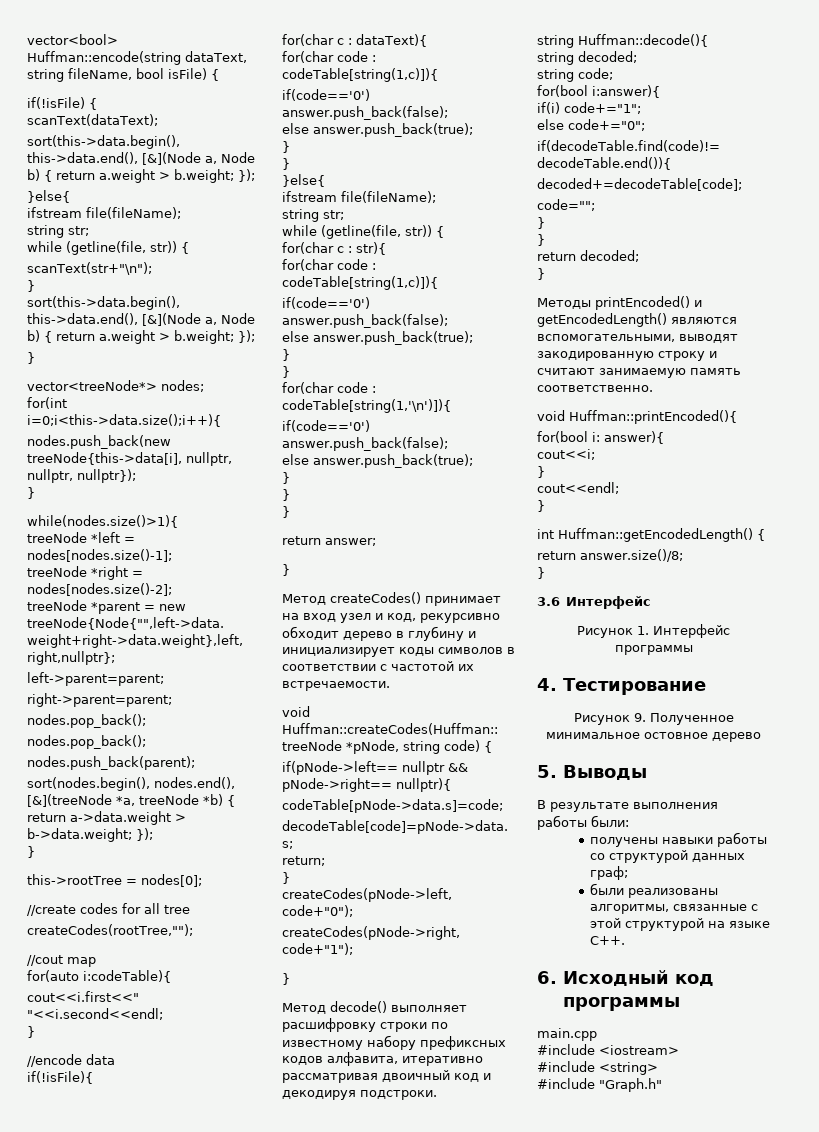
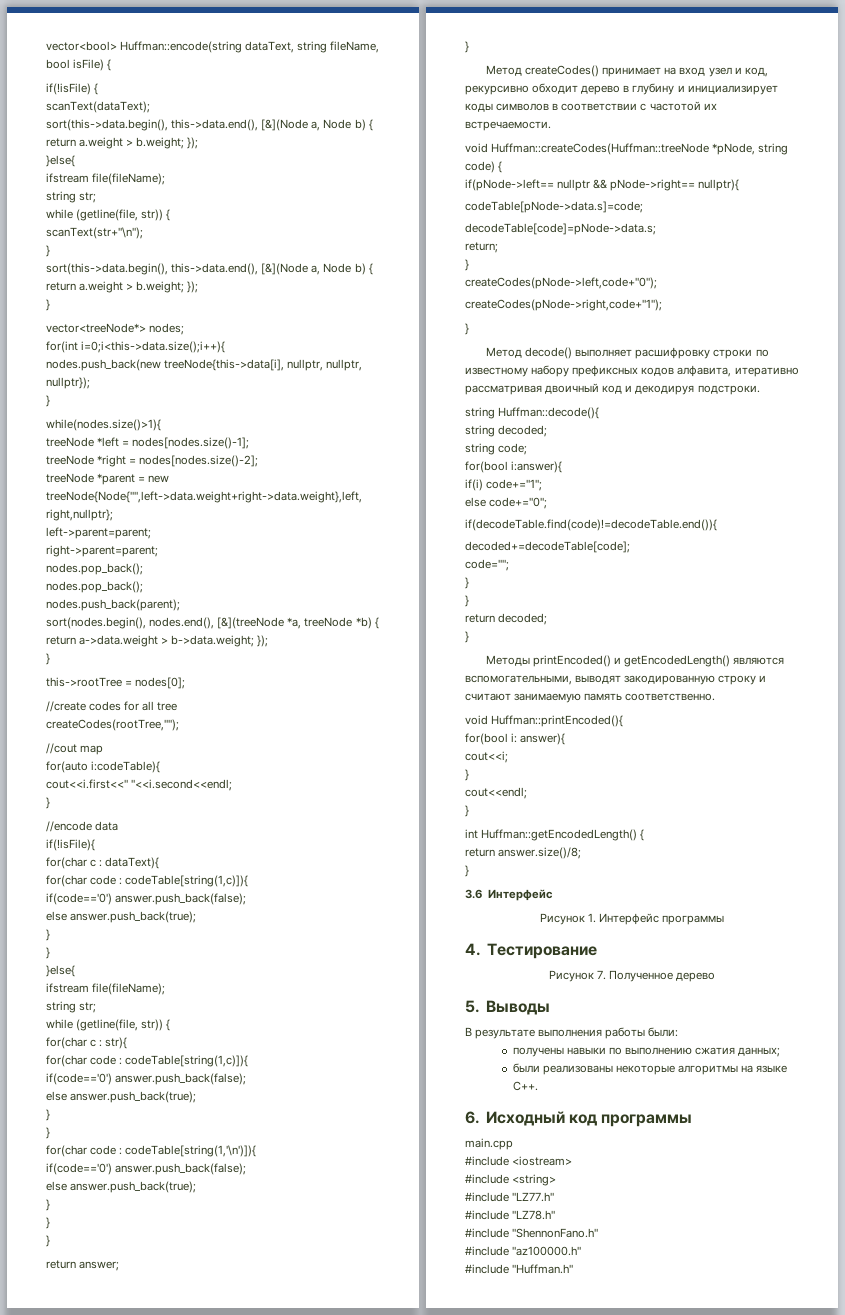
- Рисунок 9. Полученное минимальное остовное дерево
+ Рисунок 7. Полученное дерево
- получены навыки работы со структурой данных граф;
- были реализованы алгоритмы, связанные с этой структурой на языке С++.
+ получены навыки по выполнению сжатия данных;
+ были реализованы некоторые алгоритмы на языке С++.
- #include "Graph.h"
+ #include "LZ77.h"
+ #include "LZ78.h"
+ #include "ShennonFano.h"
+ #include "az100000.h"
+ #include "Huffman.h"

